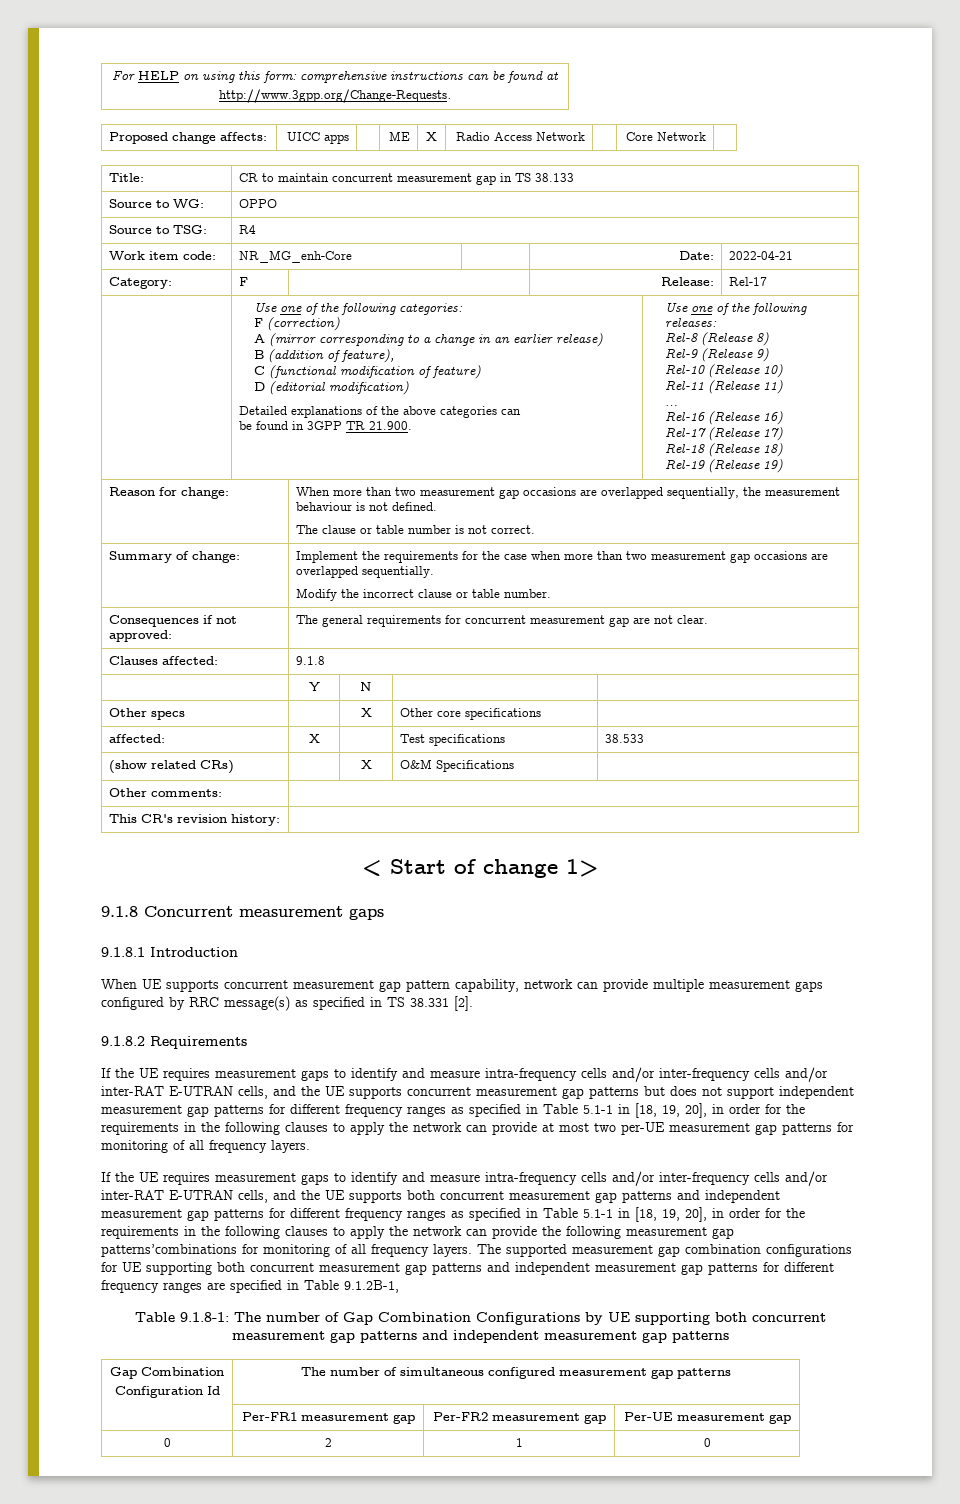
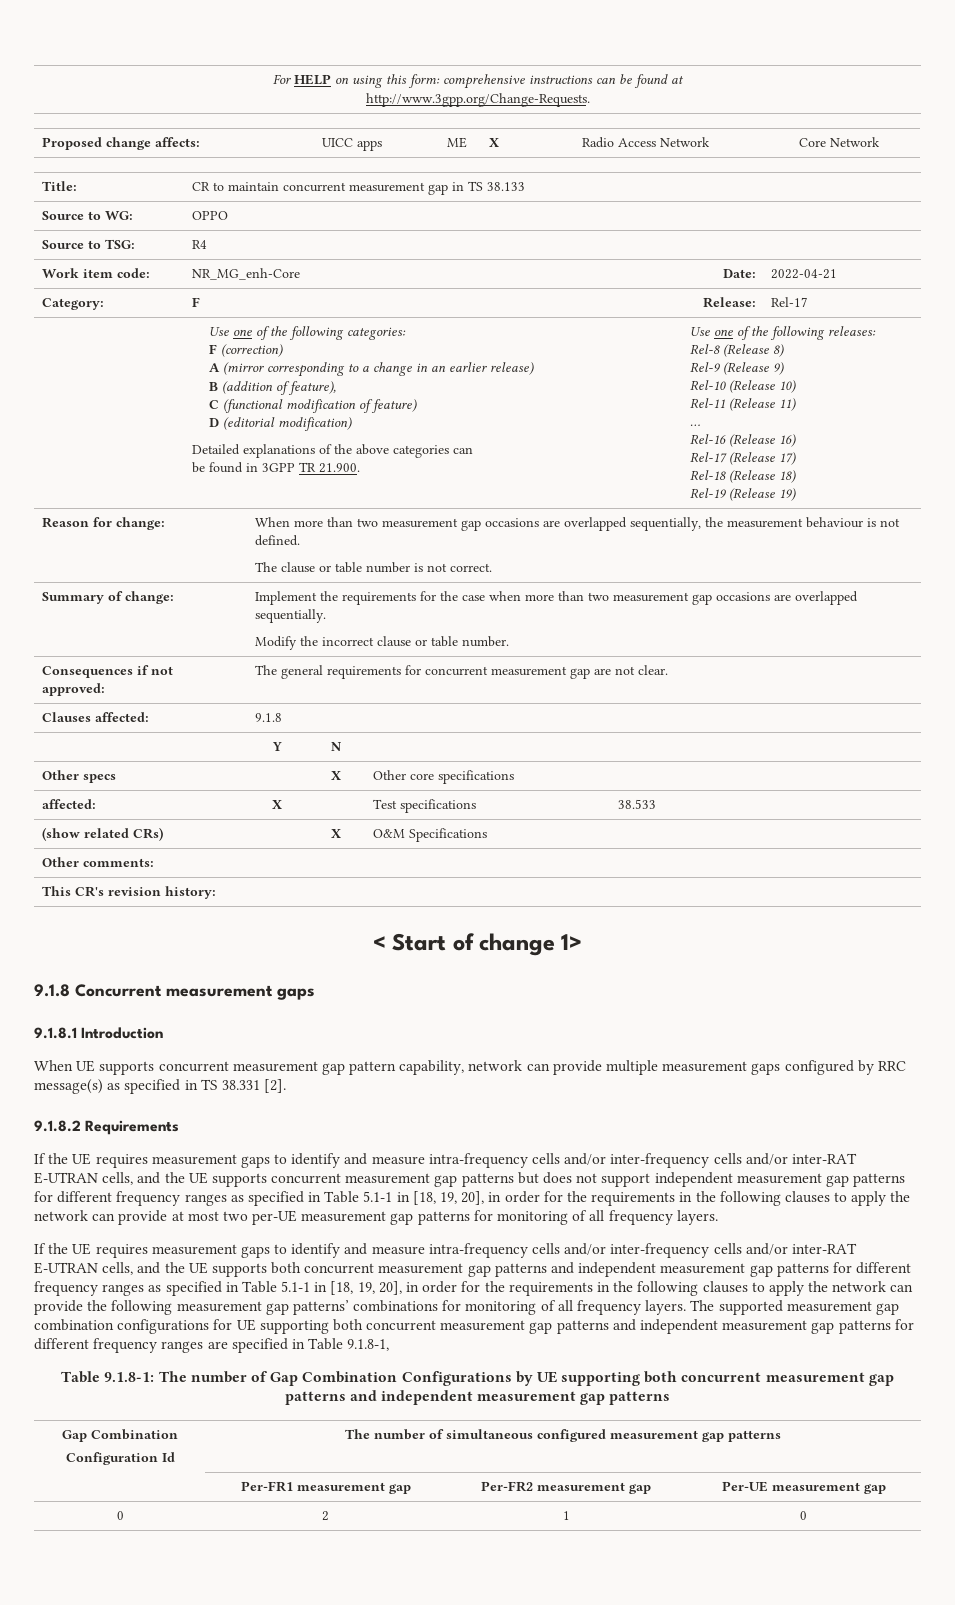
- If the UE requires measurement gaps to identify and measure intra-frequency cells and/or inter-frequency cells and/or inter-RAT E-UTRAN cells, and the UE supports both concurrent measurement gap patterns and independent measurement gap patterns for different frequency ranges as specified in Table 5.1-1 in [18, 19, 20], in order for the requirements in the following clauses to apply the network can provide the following measurement gap patterns’combinations for monitoring of all frequency layers.
+ If the UE requires measurement gaps to identify and measure intra-frequency cells and/or inter-frequency cells and/or inter-RAT E-UTRAN cells, and the UE supports both concurrent measurement gap patterns and independent measurement gap patterns for different frequency ranges as specified in Table 5.1-1 in [18, 19, 20], in order for the requirements in the following clauses to apply the network can provide the following measurement gap patterns’ combinations for monitoring of all frequency layers.
- The supported measurement gap combination configurations for UE supporting both concurrent measurement gap patterns and independent measurement gap patterns for different frequency ranges are specified in Table 9.1.2B-1,
+ The supported measurement gap combination configurations for UE supporting both concurrent measurement gap patterns and independent measurement gap patterns for different frequency ranges are specified in Table 9.1.8-1,

